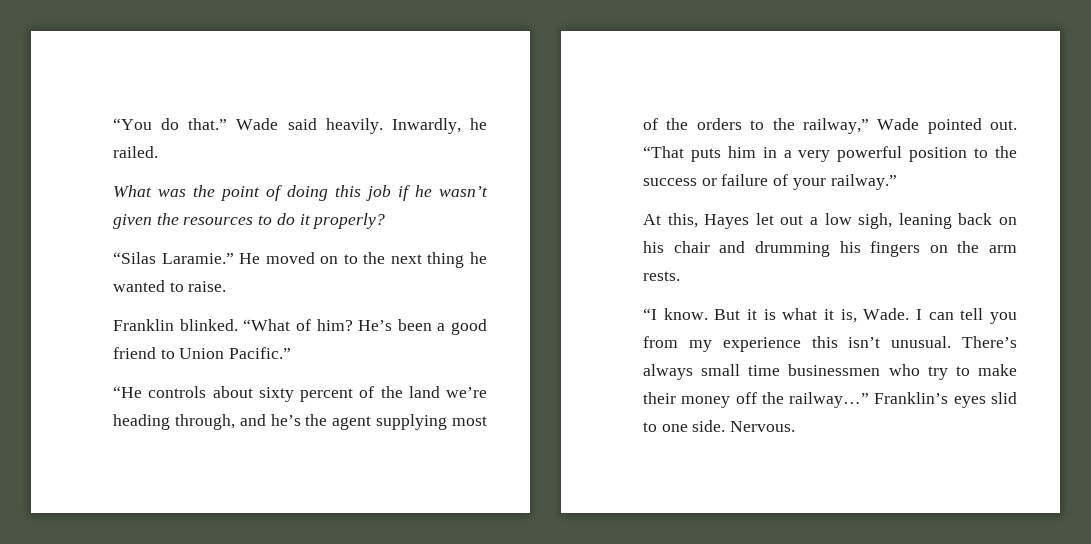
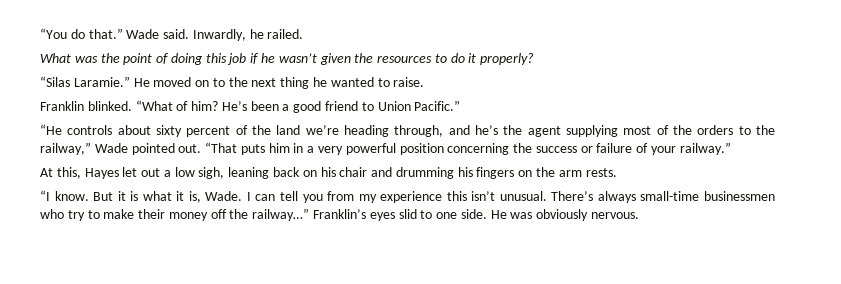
- Wade said heavily.
+ Wade said.
- “That puts him in a very powerful position to the success or failure of your railway.”
+ “That puts him in a very powerful position concerning the success or failure of your railway.”
- There’s always small time businessmen who try to make their money off the railway…”
+ There’s always small-time businessmen who try to make their money off the railway…”
- Nervous.
+ He was obviously nervous.

